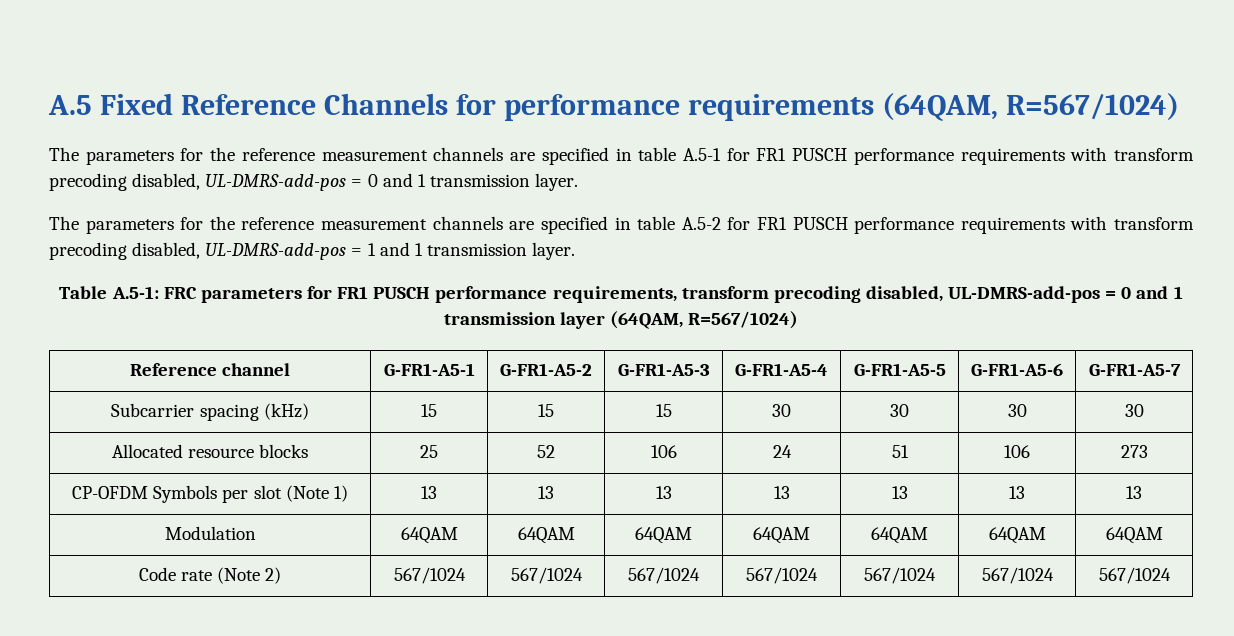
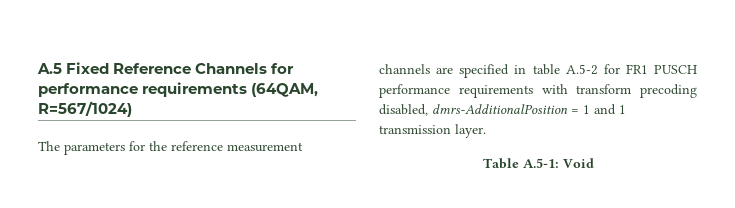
- The parameters for the reference measurement channels are specified in table A.5-1 for FR1 PUSCH performance requirements with transform precoding disabled, UL-DMRS-add-pos = 0 and 1 transmission layer.
- The parameters for the reference measurement channels are specified in table A.5-2 for FR1 PUSCH performance requirements with transform precoding disabled, UL-DMRS-add-pos = 1 and 1 transmission layer.
+ The parameters for the reference measurement channels are specified in table A.5-2 for FR1 PUSCH performance requirements with transform precoding disabled, dmrs-AdditionalPosition = 1 and 1 transmission layer.
- Table A.5-1: FRC parameters for FR1 PUSCH performance requirements, transform precoding disabled, UL-DMRS-add-pos = 0 and 1 transmission layer (64QAM, R=567/1024)
- Reference channel | G-FR1-A5-1 | G-FR1-A5-2 | G-FR1-A5-3 | G-FR1-A5-4 | G-FR1-A5-5 | G-FR1-A5-6 | G-FR1-A5-7
- Subcarrier spacing (kHz) | 15 | 15 | 15 | 30 | 30 | 30 | 30
- Allocated resource blocks | 25 | 52 | 106 | 24 | 51 | 106 | 273
- CP-OFDM Symbols per slot (Note 1) | 13 | 13 | 13 | 13 | 13 | 13 | 13
- Modulation | 64QAM | 64QAM | 64QAM | 64QAM | 64QAM | 64QAM | 64QAM
- Code rate (Note 2) | 567/1024 | 567/1024 | 567/1024 | 567/1024 | 567/1024 | 567/1024 | 567/1024
+ Table A.5-1: Void

